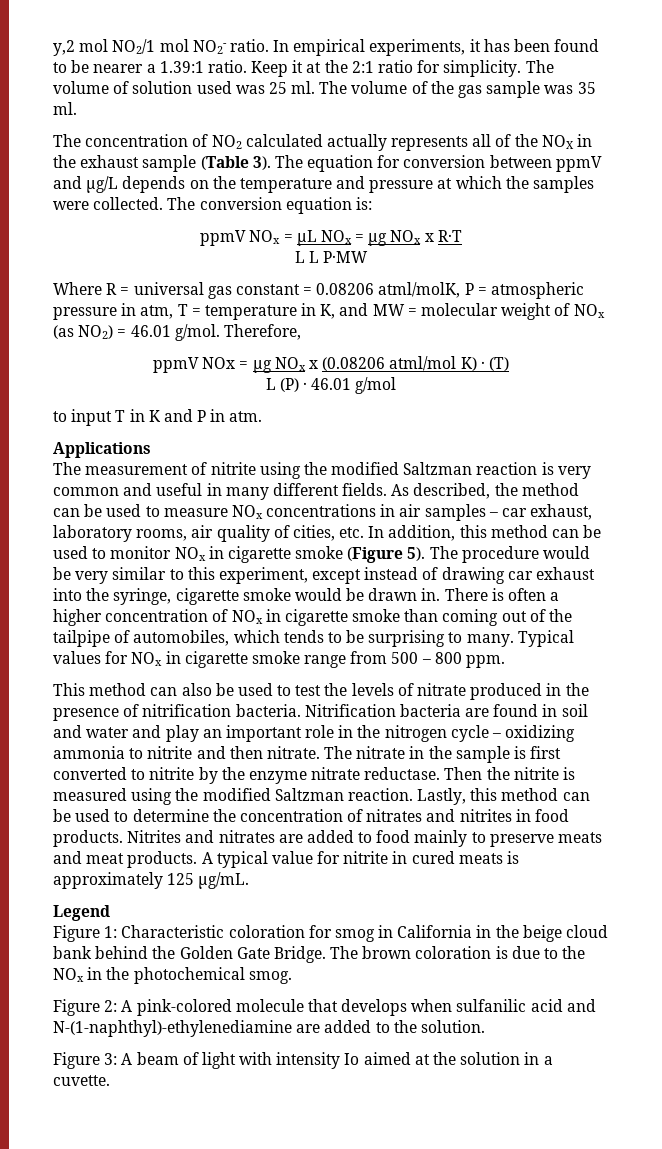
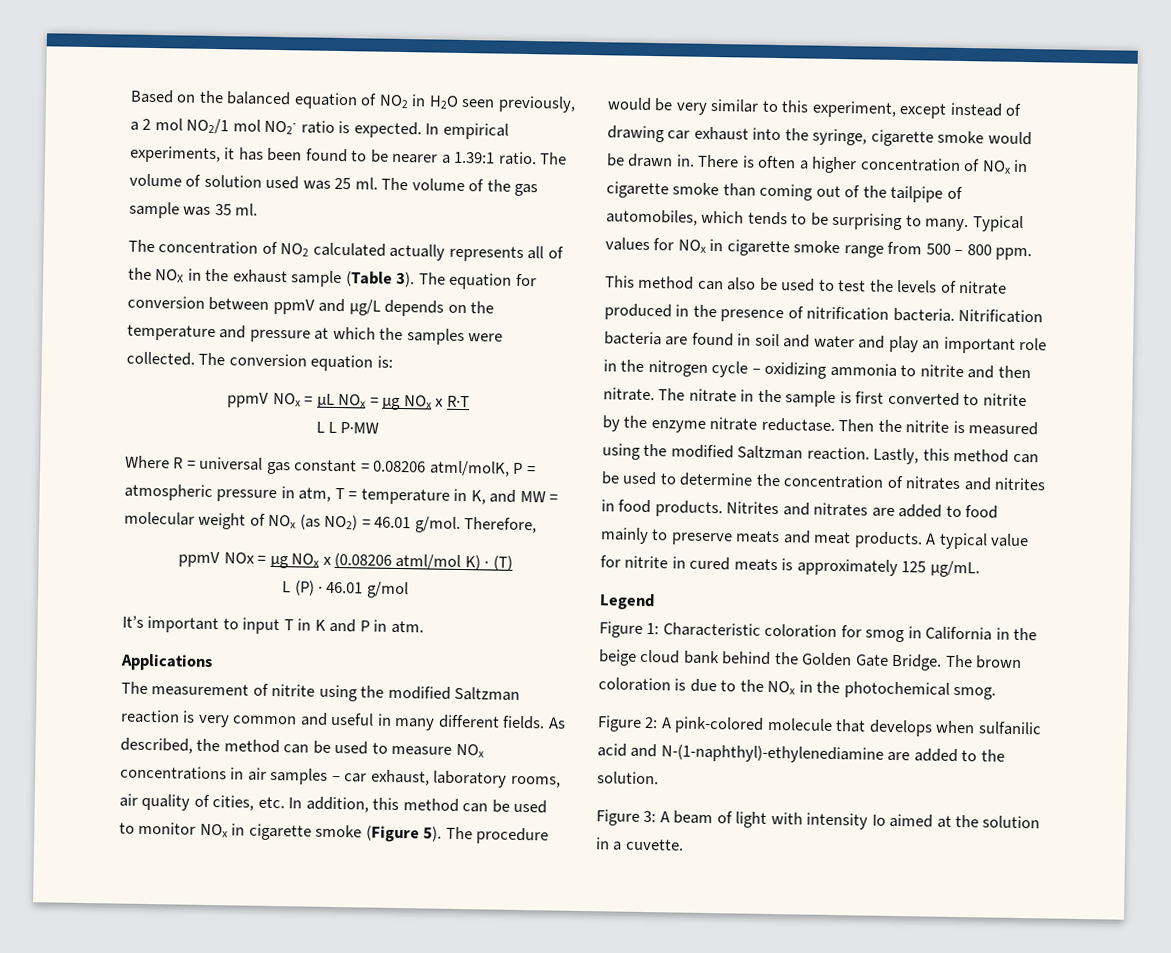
- y,2 mol NO2/1 mol NO2- ratio.
+ Based on the balanced equation of NO2 in H2O seen previously, a 2 mol NO2/1 mol NO2- ratio is expected.
- Keep it at the 2:1 ratio for simplicity.
- to input T in K and P in atm.
+ It’s important to input T in K and P in atm.

